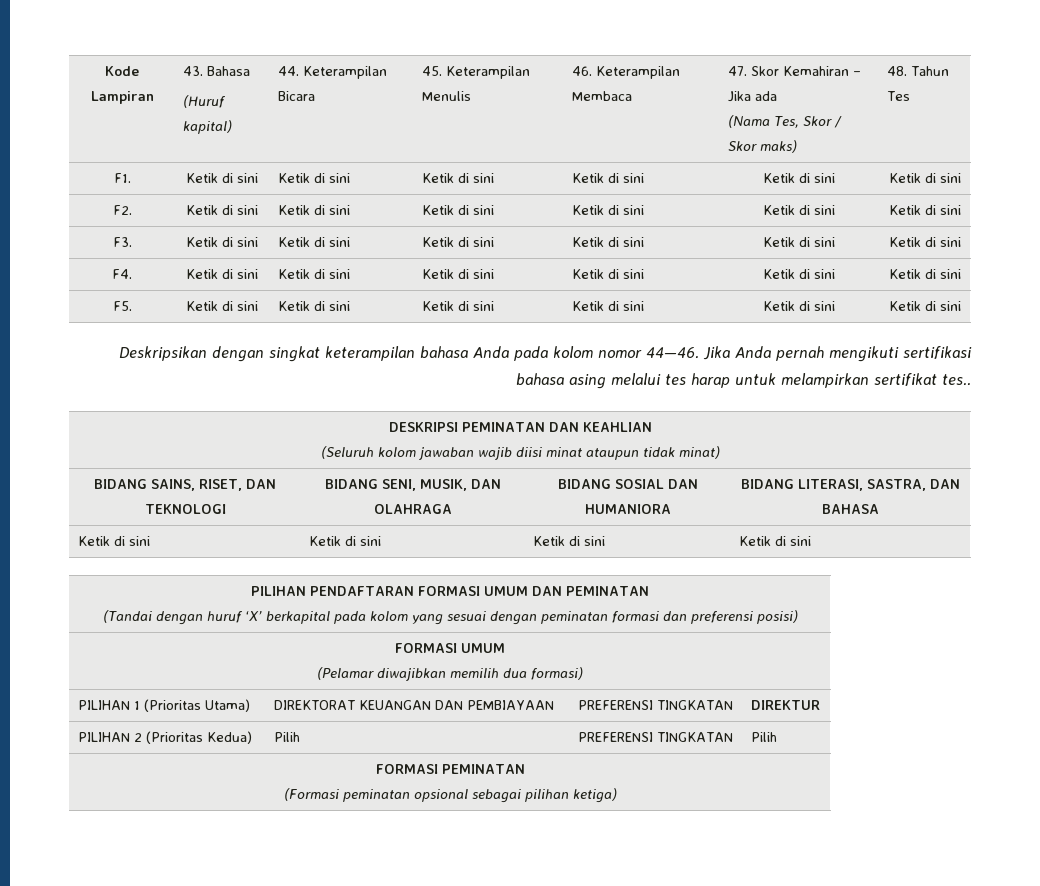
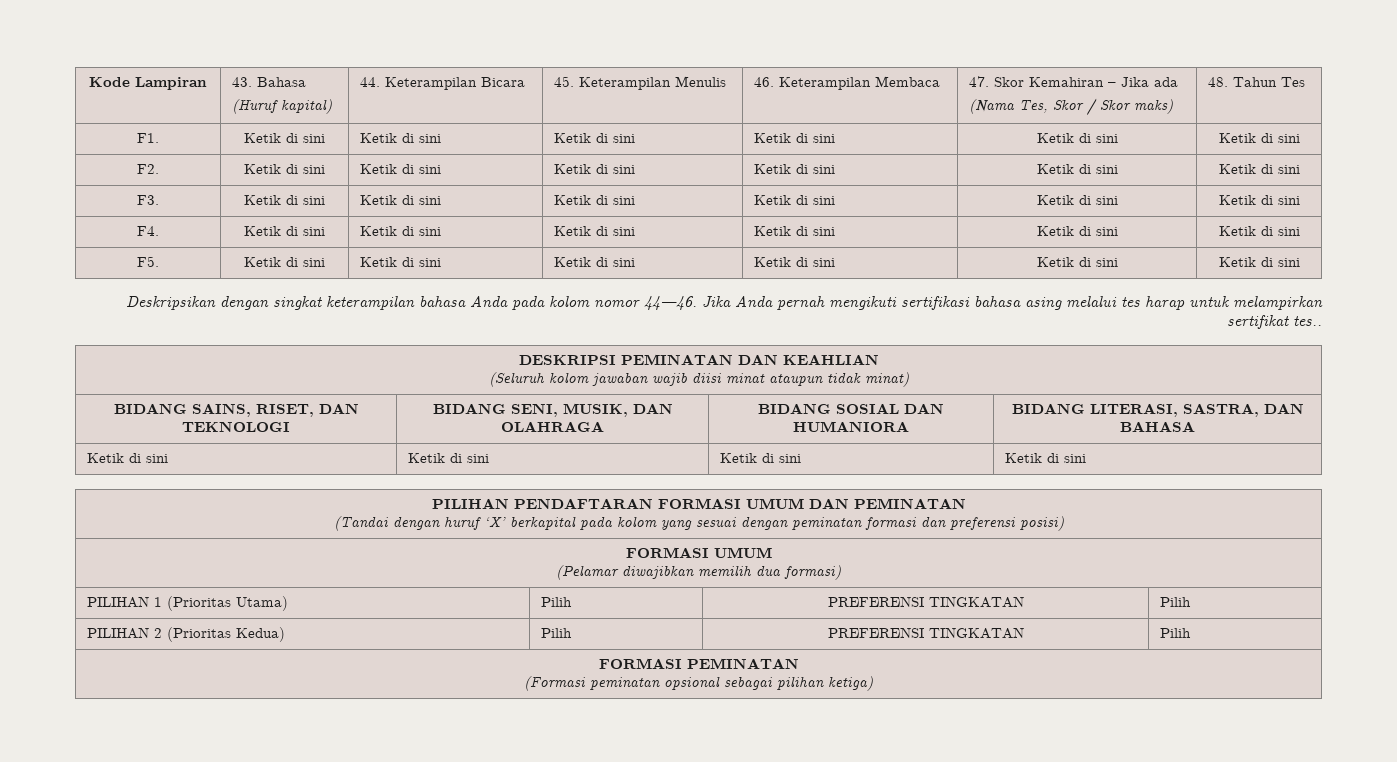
- PILIHAN 1 (Prioritas Utama) | DIREKTORAT KEUANGAN DAN PEMBIAYAAN | PREFERENSI TINGKATAN | DIREKTUR
+ PILIHAN 1 (Prioritas Utama) | Pilih | PREFERENSI TINGKATAN | Pilih

